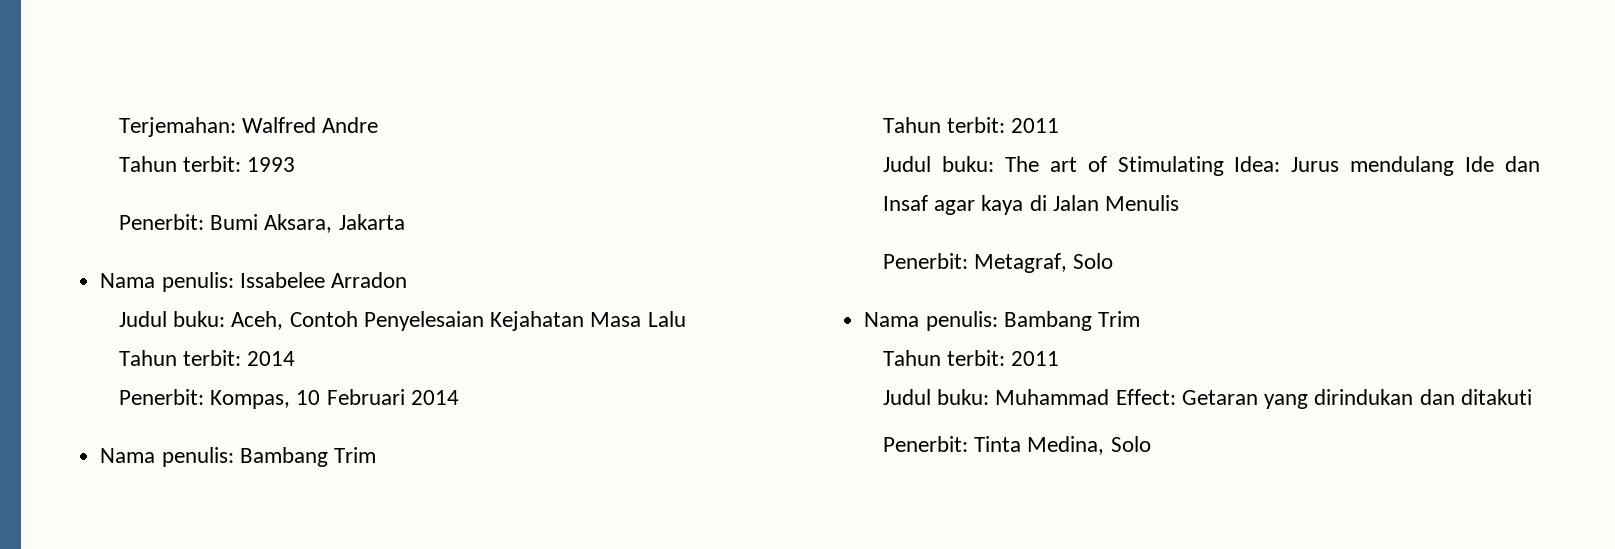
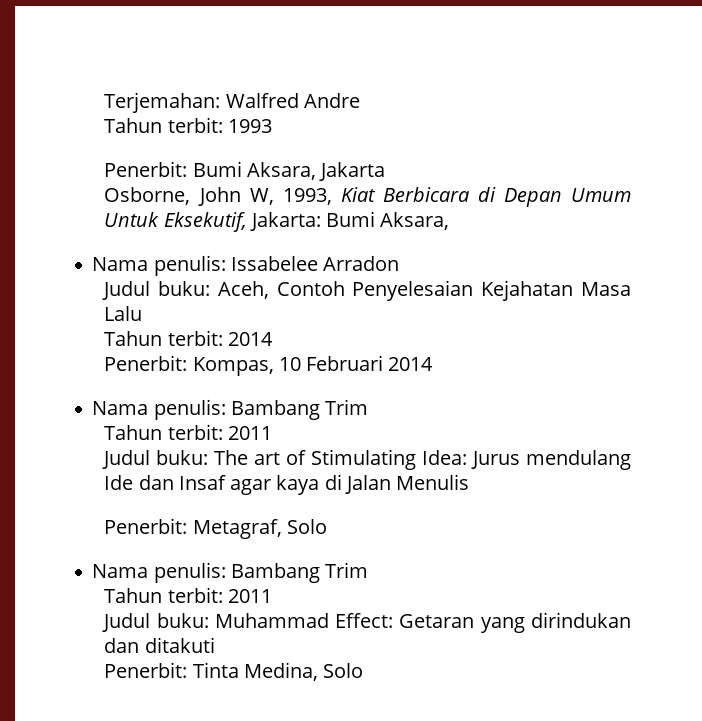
+ Osborne, John W, 1993, Kiat Berbicara di Depan Umum Untuk Eksekutif, Jakarta: Bumi Aksara,

